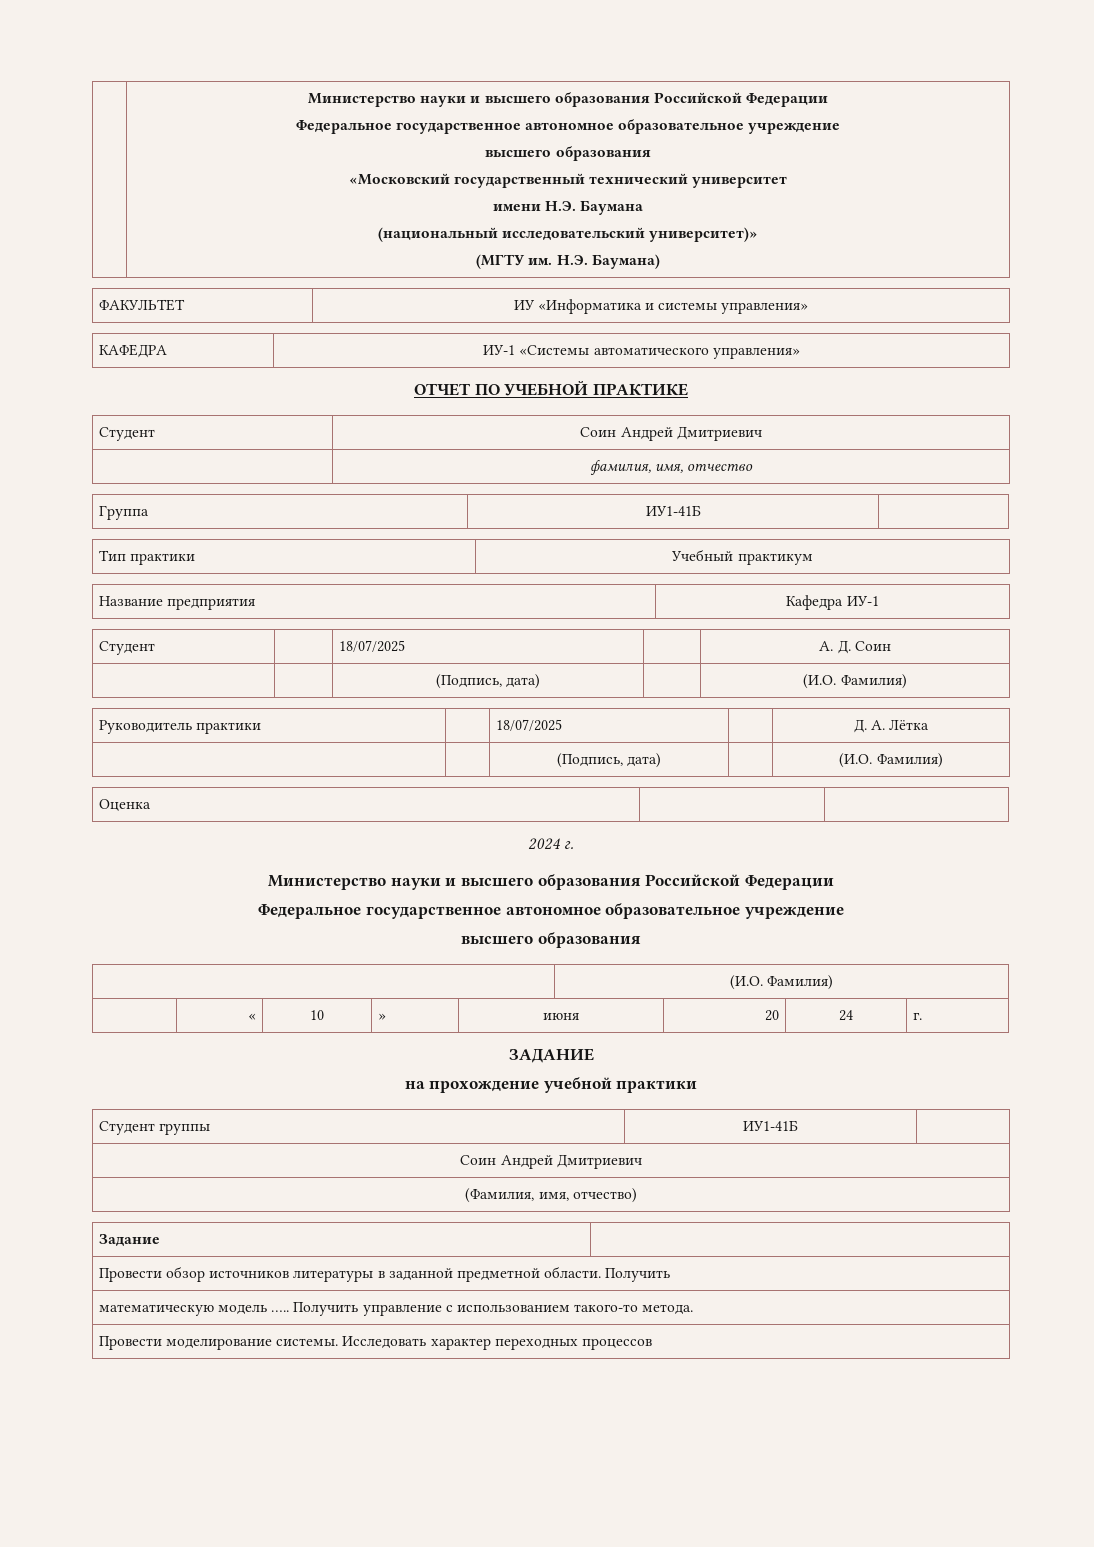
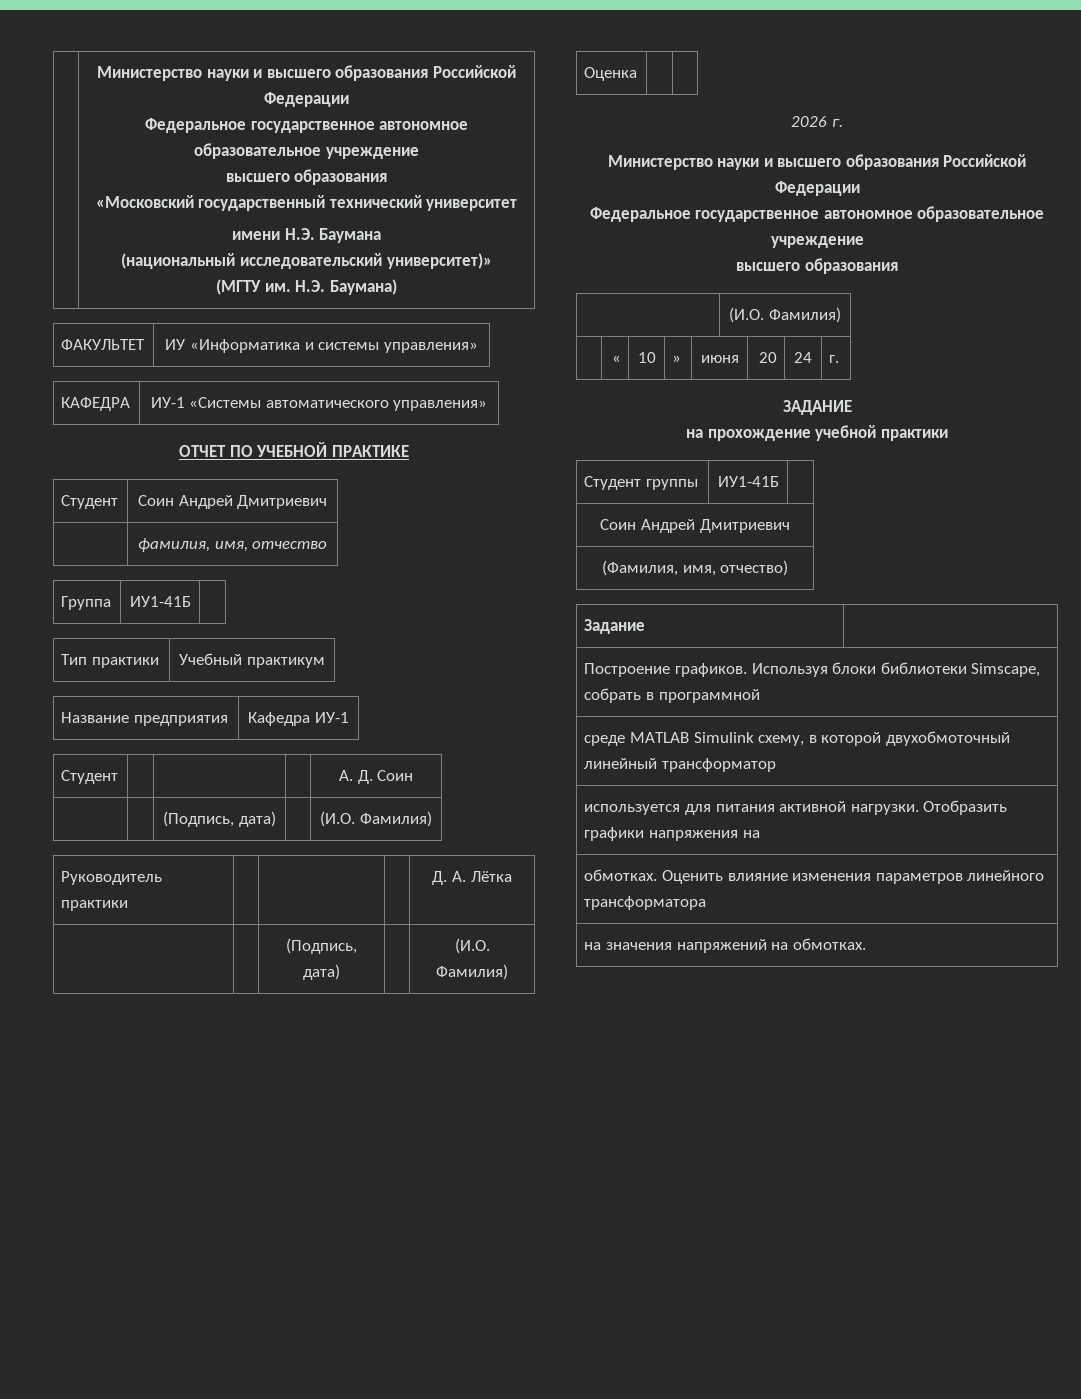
- Студент | | 18/07/2025 | | А. Д. Соин
+ Студент | | | | А. Д. Соин
- Руководитель практики | | 18/07/2025 | | Д. А. Лётка
+ Руководитель практики | | | | Д. А. Лётка
- 2024 г.
+ 2026 г.
- Провести обзор источников литературы в заданной предметной области. Получить
- математическую модель ….. Получить управление с использованием такого-то метода.
- Провести моделирование системы. Исследовать характер переходных процессов
+ Построение графиков. Используя блоки библиотеки Simscape, собрать в программной
+ среде MATLAB Simulink схему, в которой двухобмоточный линейный трансформатор
+ используется для питания активной нагрузки. Отобразить графики напряжения на
+ обмотках. Оценить влияние изменения параметров линейного трансформатора
+ на значения напряжений на обмотках.

